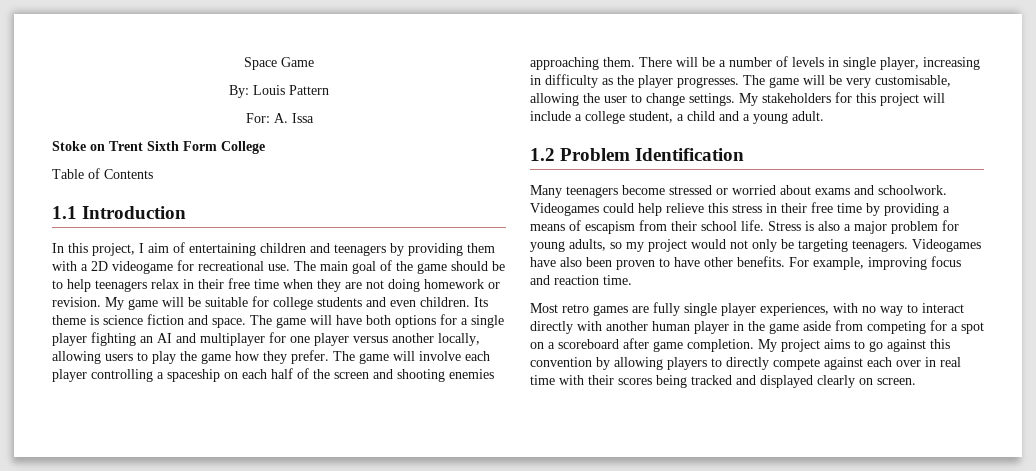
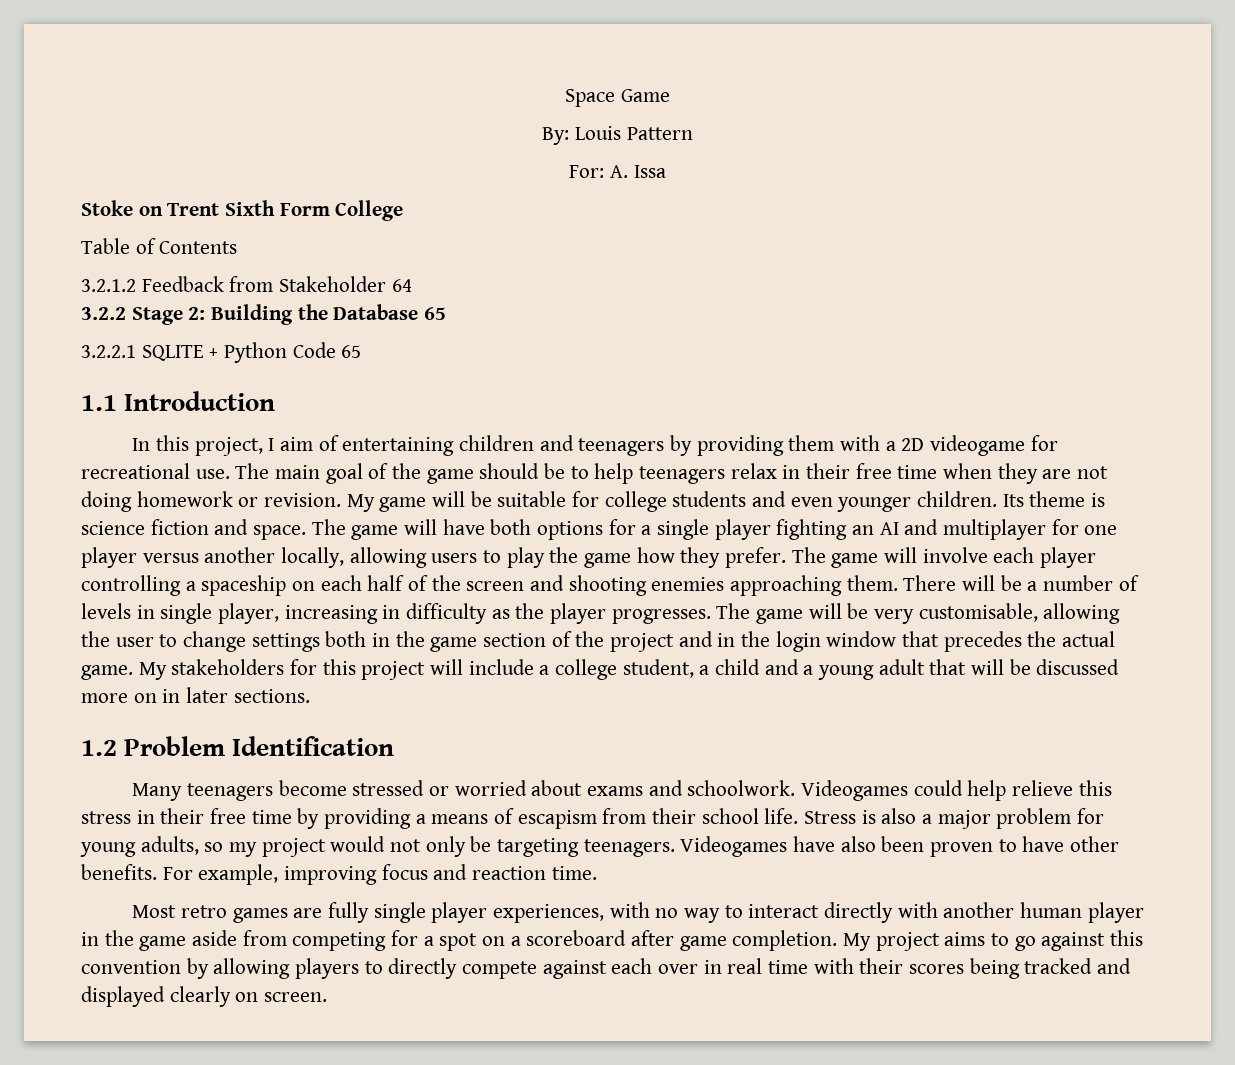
+ 3.2.1.2 Feedback from Stakeholder 64
+ 3.2.2 Stage 2: Building the Database 65
+ 3.2.2.1 SQLITE + Python Code 65
- My game will be suitable for college students and even children.
+ My game will be suitable for college students and even younger children.
- The game will be very customisable, allowing the user to change settings.
+ The game will be very customisable, allowing the user to change settings both in the game section of the project and in the login window that precedes the actual game.
- My stakeholders for this project will include a college student, a child and a young adult.
+ My stakeholders for this project will include a college student, a child and a young adult that will be discussed more on in later sections.

